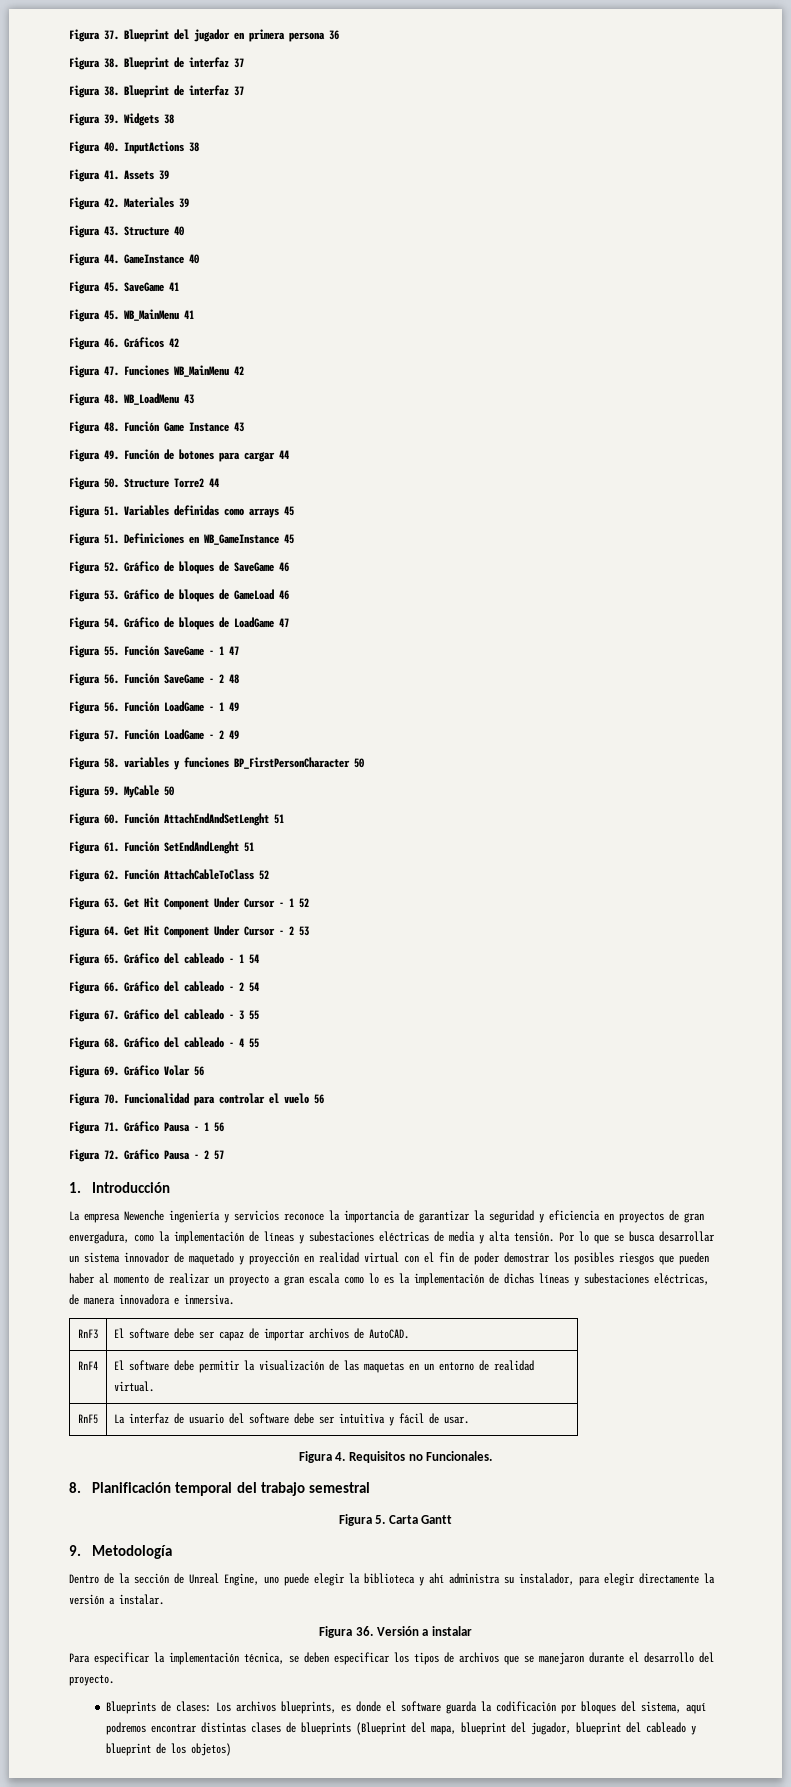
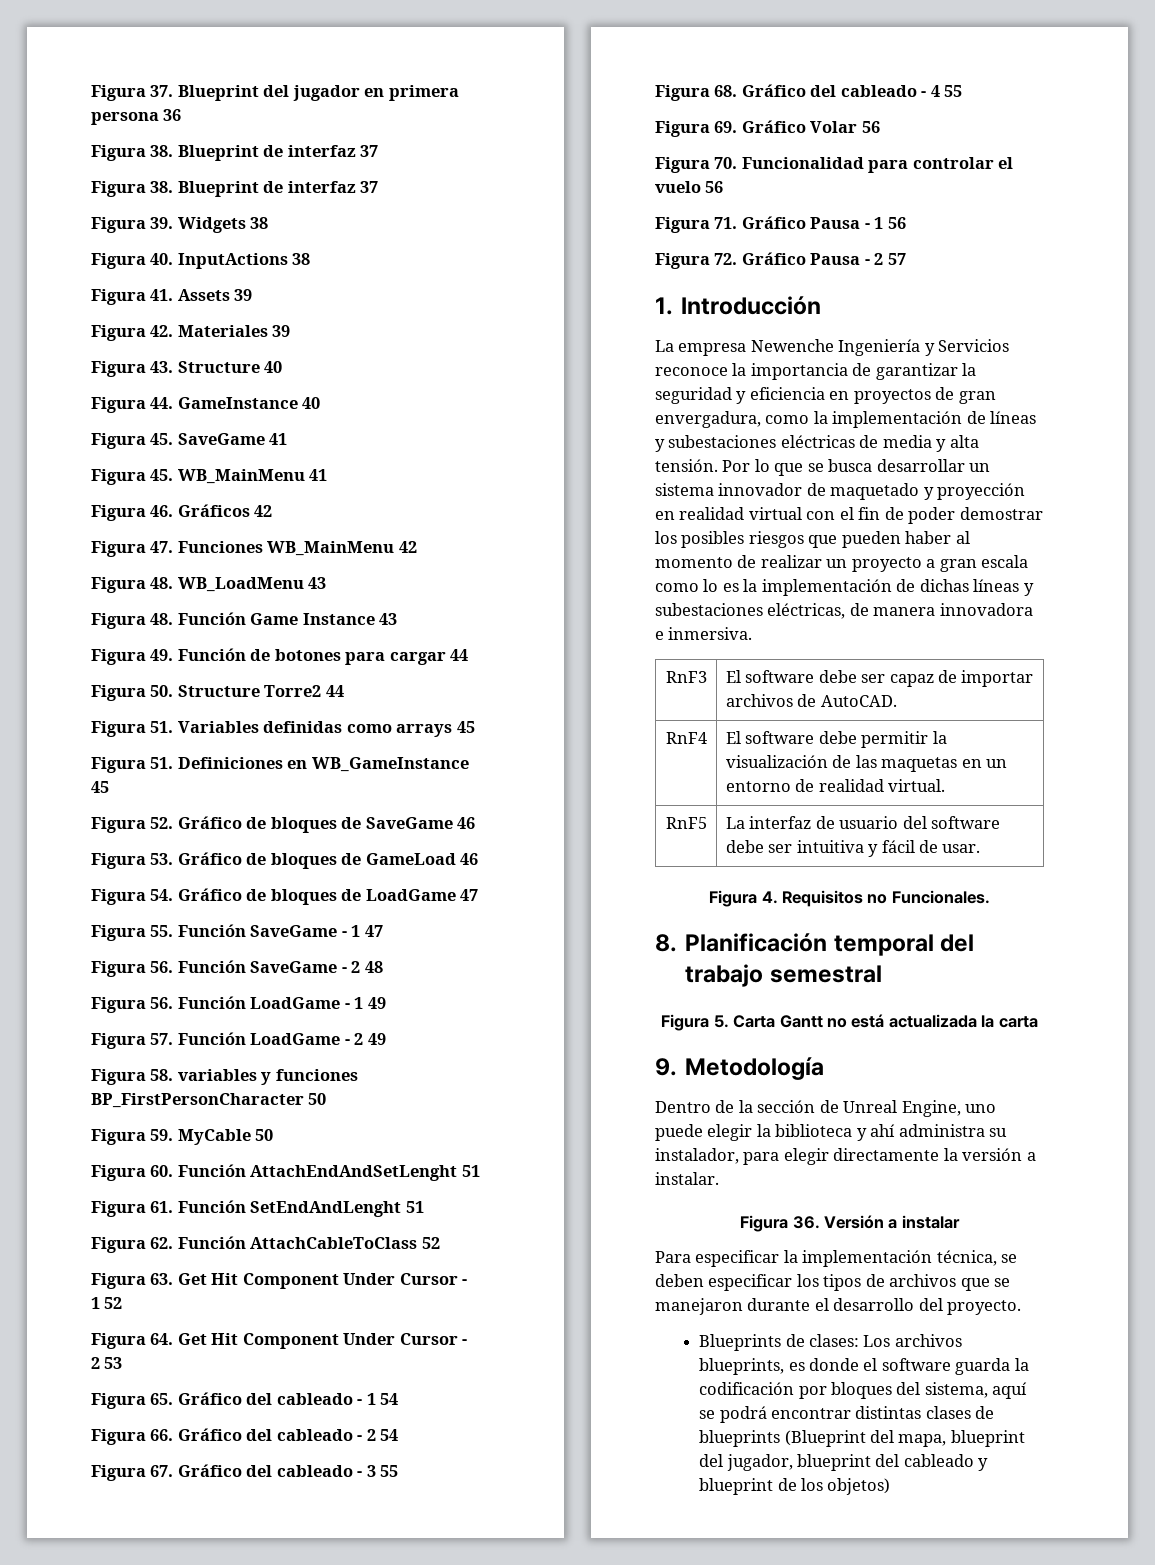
- La empresa Newenche ingeniería y servicios reconoce la importancia de garantizar la seguridad y eficiencia en proyectos de gran envergadura, como la implementación de líneas y subestaciones eléctricas de media y alta tensión.
+ La empresa Newenche Ingeniería y Servicios reconoce la importancia de garantizar la seguridad y eficiencia en proyectos de gran envergadura, como la implementación de líneas y subestaciones eléctricas de media y alta tensión.
- Figura 5. Carta Gantt
+ Figura 5. Carta Gantt no está actualizada la carta
- Blueprints de clases: Los archivos blueprints, es donde el software guarda la codificación por bloques del sistema, aquí podremos encontrar distintas clases de blueprints (Blueprint del mapa, blueprint del jugador, blueprint del cableado y blueprint de los objetos)
+ Blueprints de clases: Los archivos blueprints, es donde el software guarda la codificación por bloques del sistema, aquí se podrá encontrar distintas clases de blueprints (Blueprint del mapa, blueprint del jugador, blueprint del cableado y blueprint de los objetos)

